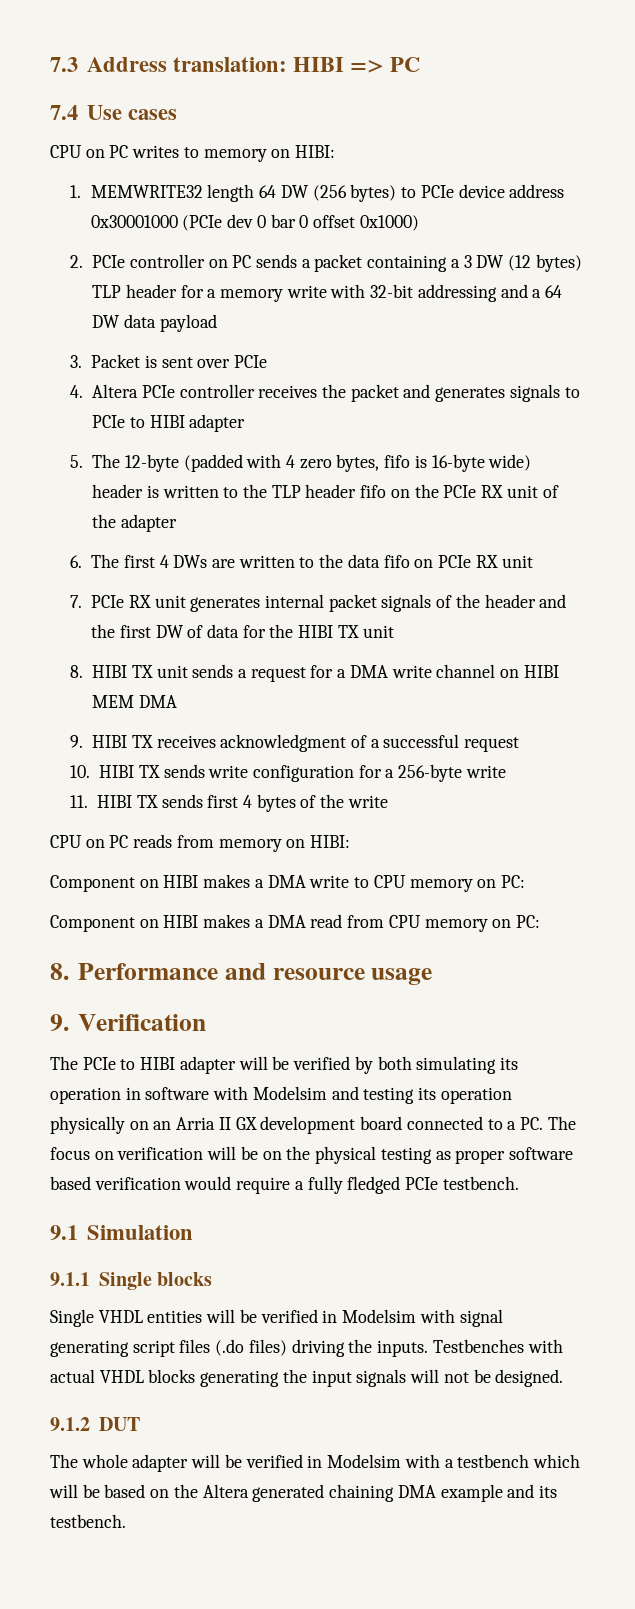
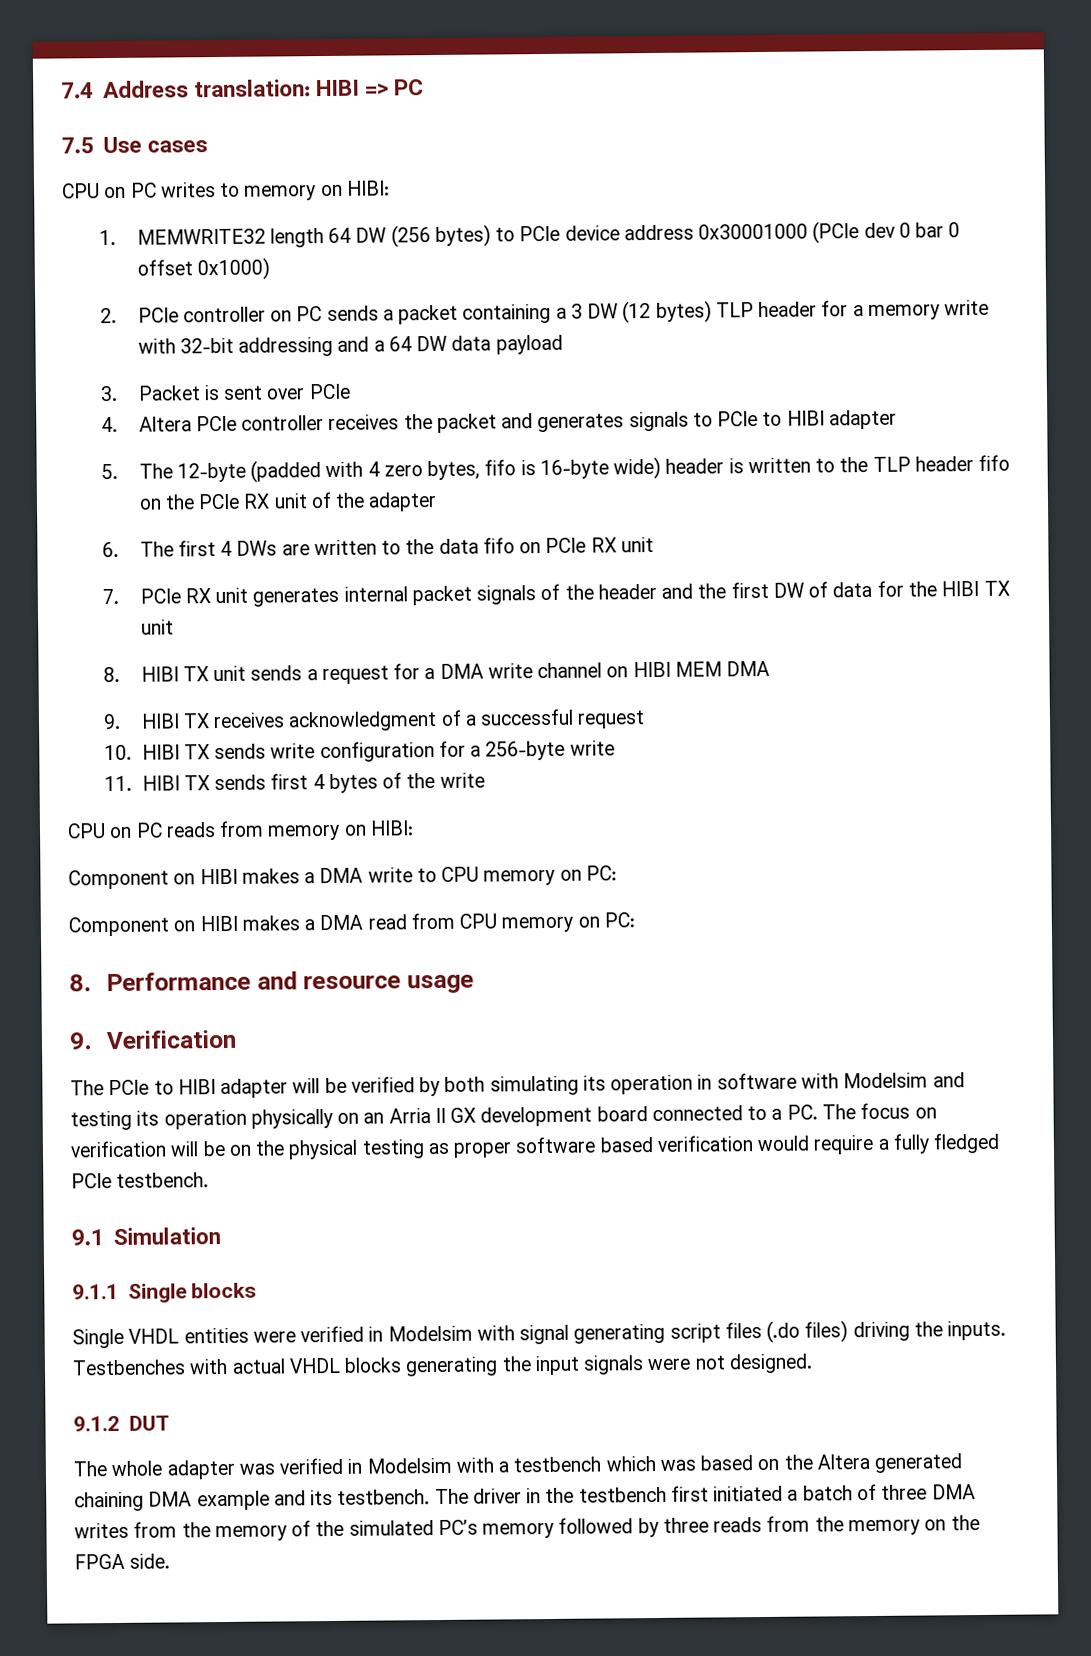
- 7.3 Address translation: HIBI => PC
+ 7.4 Address translation: HIBI => PC
- 7.4 Use cases
+ 7.5 Use cases
- Single VHDL entities will be verified in Modelsim with signal generating script files (.do files) driving the inputs.
+ Single VHDL entities were verified in Modelsim with signal generating script files (.do files) driving the inputs.
- Testbenches with actual VHDL blocks generating the input signals will not be designed.
+ Testbenches with actual VHDL blocks generating the input signals were not designed.
- The whole adapter will be verified in Modelsim with a testbench which will be based on the Altera generated chaining DMA example and its testbench.
+ The whole adapter was verified in Modelsim with a testbench which was based on the Altera generated chaining DMA example and its testbench.
+ The driver in the testbench first initiated a batch of three DMA writes from the memory of the simulated PC’s memory followed by three reads from the memory on the FPGA side.

